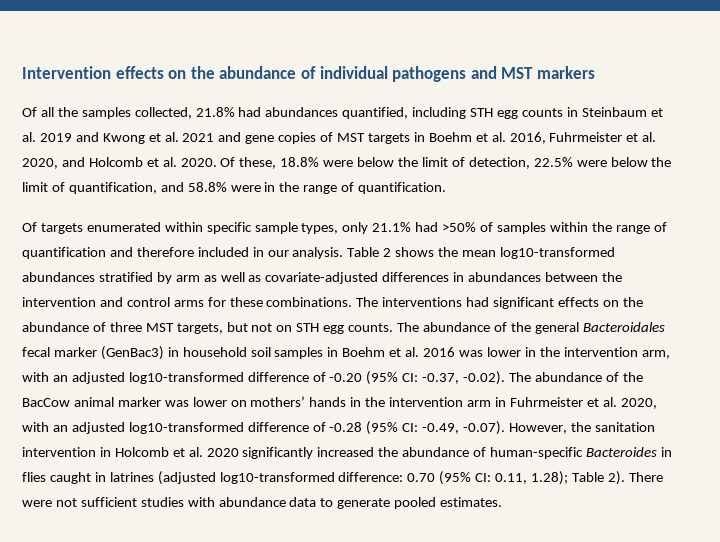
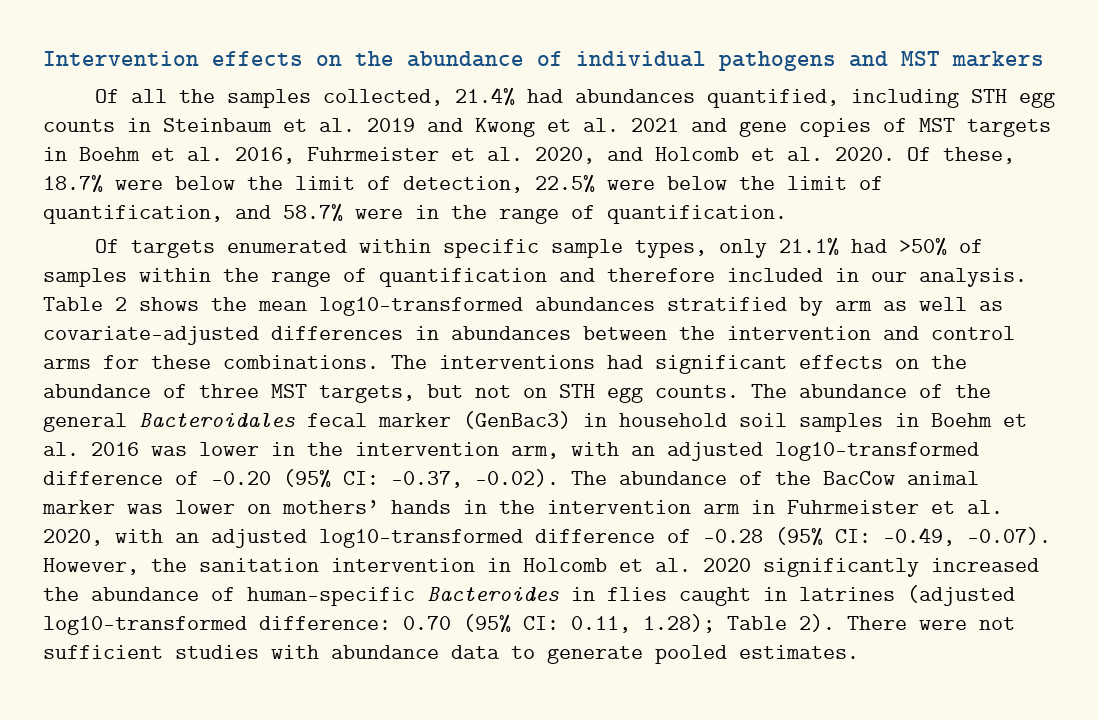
- Of all the samples collected, 21.8% had abundances quantified, including STH egg counts in Steinbaum et al. 2019 and Kwong et al. 2021 and gene copies of MST targets in Boehm et al. 2016, Fuhrmeister et al. 2020, and Holcomb et al. 2020.
+ Of all the samples collected, 21.4% had abundances quantified, including STH egg counts in Steinbaum et al. 2019 and Kwong et al. 2021 and gene copies of MST targets in Boehm et al. 2016, Fuhrmeister et al. 2020, and Holcomb et al. 2020.
- Of these, 18.8% were below the limit of detection, 22.5% were below the limit of quantification, and 58.8% were in the range of quantification.
+ Of these, 18.7% were below the limit of detection, 22.5% were below the limit of quantification, and 58.7% were in the range of quantification.

